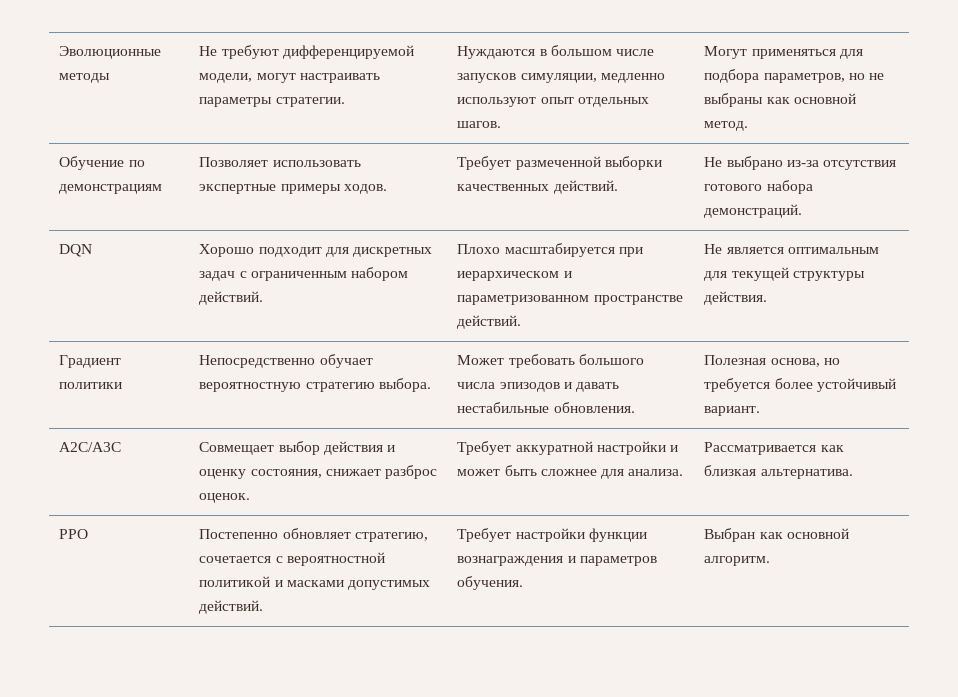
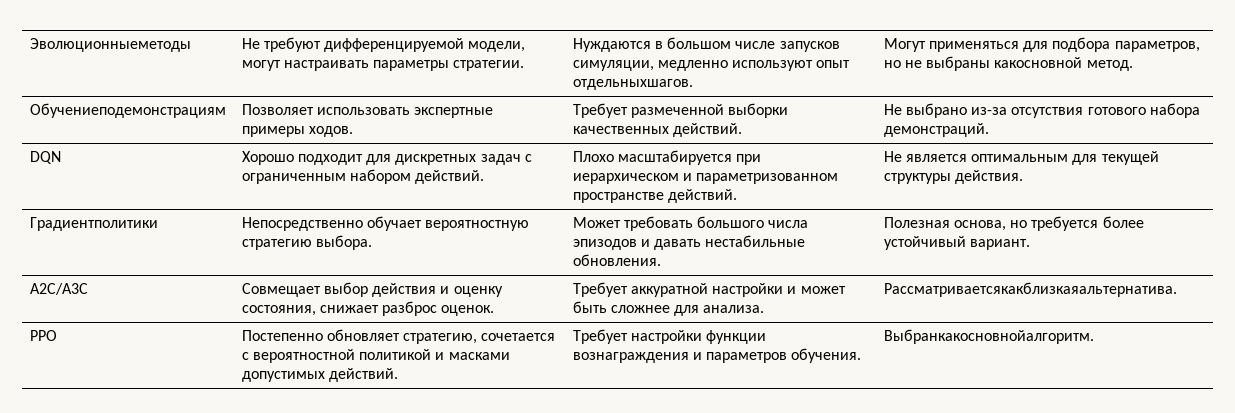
- Эволюционные методы | Не требуют дифференцируемой модели, могут настраивать параметры стратегии. | Нуждаются в большом числе запусков симуляции, медленно используют опыт отдельных шагов. | Могут применяться для подбора параметров, но не выбраны как основной метод.
+ Эволюционныеметоды | Не требуют дифференцируемой модели, могут настраивать параметры стратегии. | Нуждаются в большом числе запусков симуляции, медленно используют опыт отдельныхшагов. | Могут применяться для подбора параметров, но не выбраны какосновной метод.
- Обучение по демонстрациям | Позволяет использовать экспертные примеры ходов. | Требует размеченной выборки качественных действий. | Не выбрано из-за отсутствия готового набора демонстраций.
+ Обучениеподемонстрациям | Позволяет использовать экспертные примеры ходов. | Требует размеченной выборки качественных действий. | Не выбрано из-за отсутствия готового набора демонстраций.
- Градиент политики | Непосредственно обучает вероятностную стратегию выбора. | Может требовать большого числа эпизодов и давать нестабильные обновления. | Полезная основа, но требуется более устойчивый вариант.
+ Градиентполитики | Непосредственно обучает вероятностную стратегию выбора. | Может требовать большого числа эпизодов и давать нестабильные обновления. | Полезная основа, но требуется более устойчивый вариант.
- A2C/A3C | Совмещает выбор действия и оценку состояния, снижает разброс оценок. | Требует аккуратной настройки и может быть сложнее для анализа. | Рассматривается как близкая альтернатива.
+ A2C/A3C | Совмещает выбор действия и оценку состояния, снижает разброс оценок. | Требует аккуратной настройки и может быть сложнее для анализа. | Рассматриваетсякакблизкаяальтернатива.
- PPO | Постепенно обновляет стратегию, сочетается с вероятностной политикой и масками допустимых действий. | Требует настройки функции вознаграждения и параметров обучения. | Выбран как основной алгоритм.
+ PPO | Постепенно обновляет стратегию, сочетается с вероятностной политикой и масками допустимых действий. | Требует настройки функции вознаграждения и параметров обучения. | Выбранкакосновнойалгоритм.

